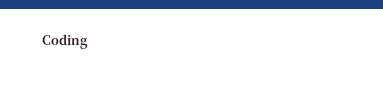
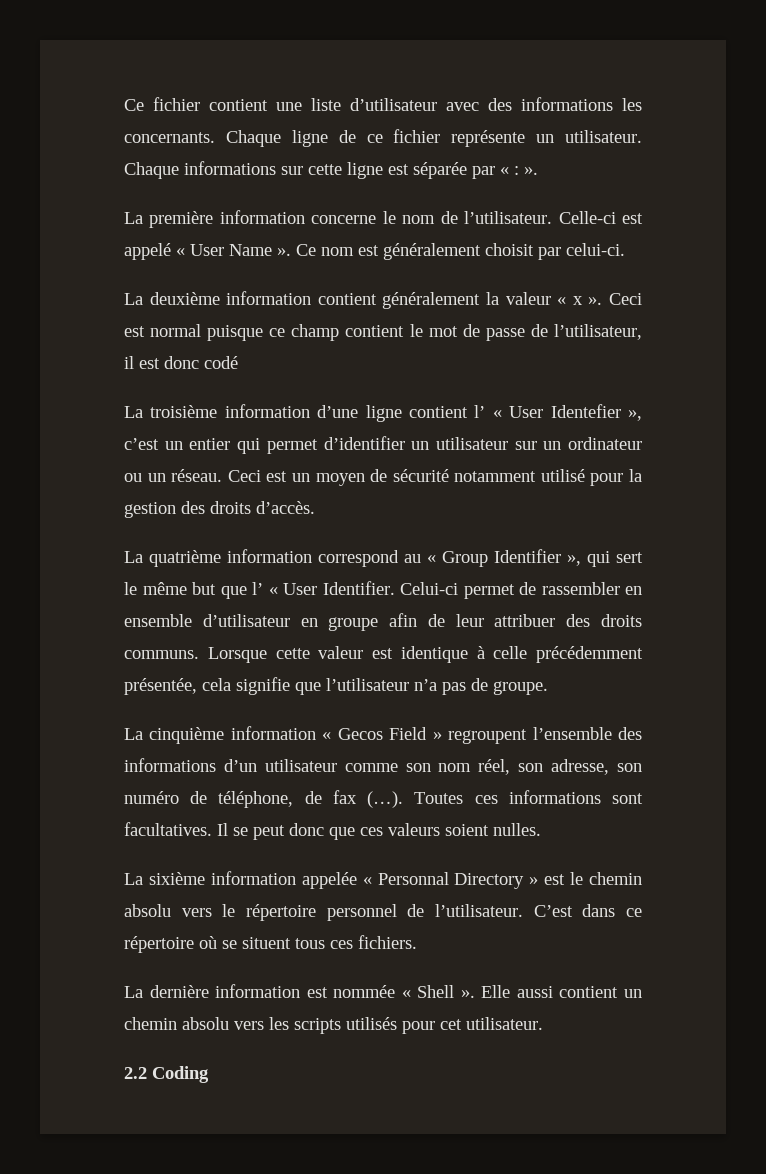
- Coding
+ Ce fichier contient une liste d’utilisateur avec des informations les concernants. Chaque ligne de ce fichier représente un utilisateur. Chaque informations sur cette ligne est séparée par « : ».
+ La première information concerne le nom de l’utilisateur. Celle-ci est appelé « User Name ». Ce nom est généralement choisit par celui-ci.
+ La deuxième information contient généralement la valeur « x ». Ceci est normal puisque ce champ contient le mot de passe de l’utilisateur, il est donc codé
+ La troisième information d’une ligne contient l’ « User Identefier », c’est un entier qui permet d’identifier un utilisateur sur un ordinateur ou un réseau. Ceci est un moyen de sécurité notamment utilisé pour la gestion des droits d’accès.
+ La quatrième information correspond au « Group Identifier », qui sert le même but que l’ « User Identifier. Celui-ci permet de rassembler en ensemble d’utilisateur en groupe afin de leur attribuer des droits communs. Lorsque cette valeur est identique à celle précédemment présentée, cela signifie que l’utilisateur n’a pas de groupe.
+ La cinquième information « Gecos Field » regroupent l’ensemble des informations d’un utilisateur comme son nom réel, son adresse, son numéro de téléphone, de fax (…). Toutes ces informations sont facultatives. Il se peut donc que ces valeurs soient nulles.
+ La sixième information appelée « Personnal Directory » est le chemin absolu vers le répertoire personnel de l’utilisateur. C’est dans ce répertoire où se situent tous ces fichiers.
+ La dernière information est nommée « Shell ». Elle aussi contient un chemin absolu vers les scripts utilisés pour cet utilisateur.
+ 2.2 Coding

